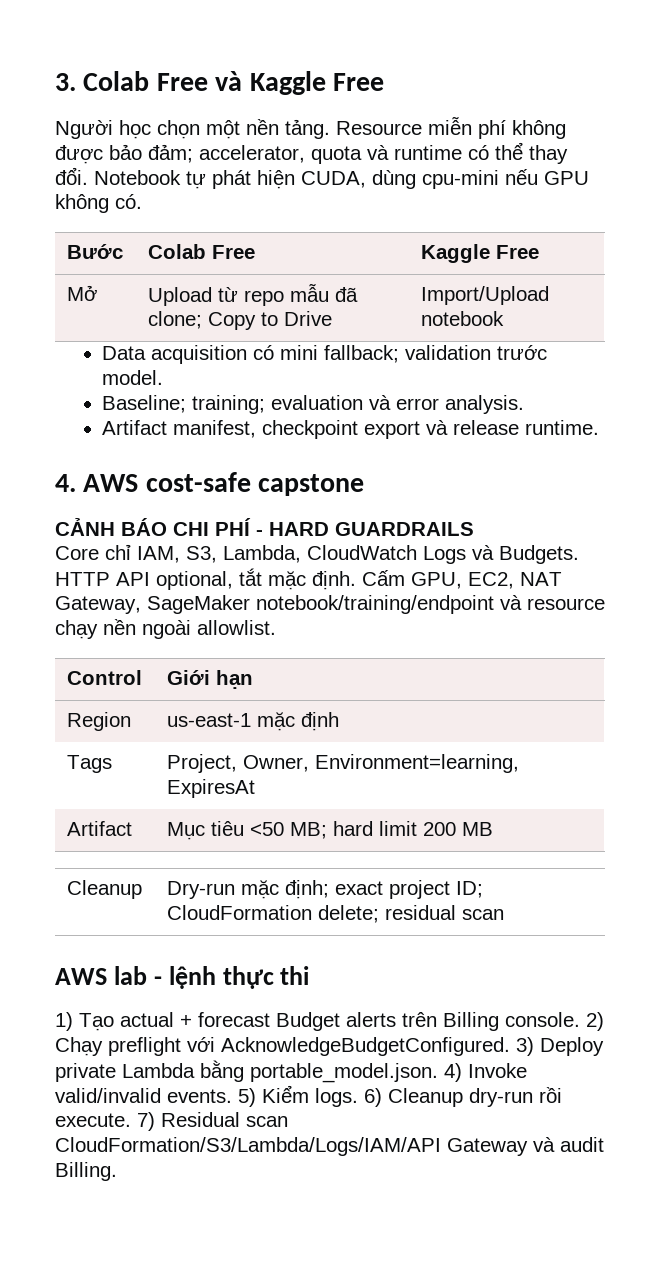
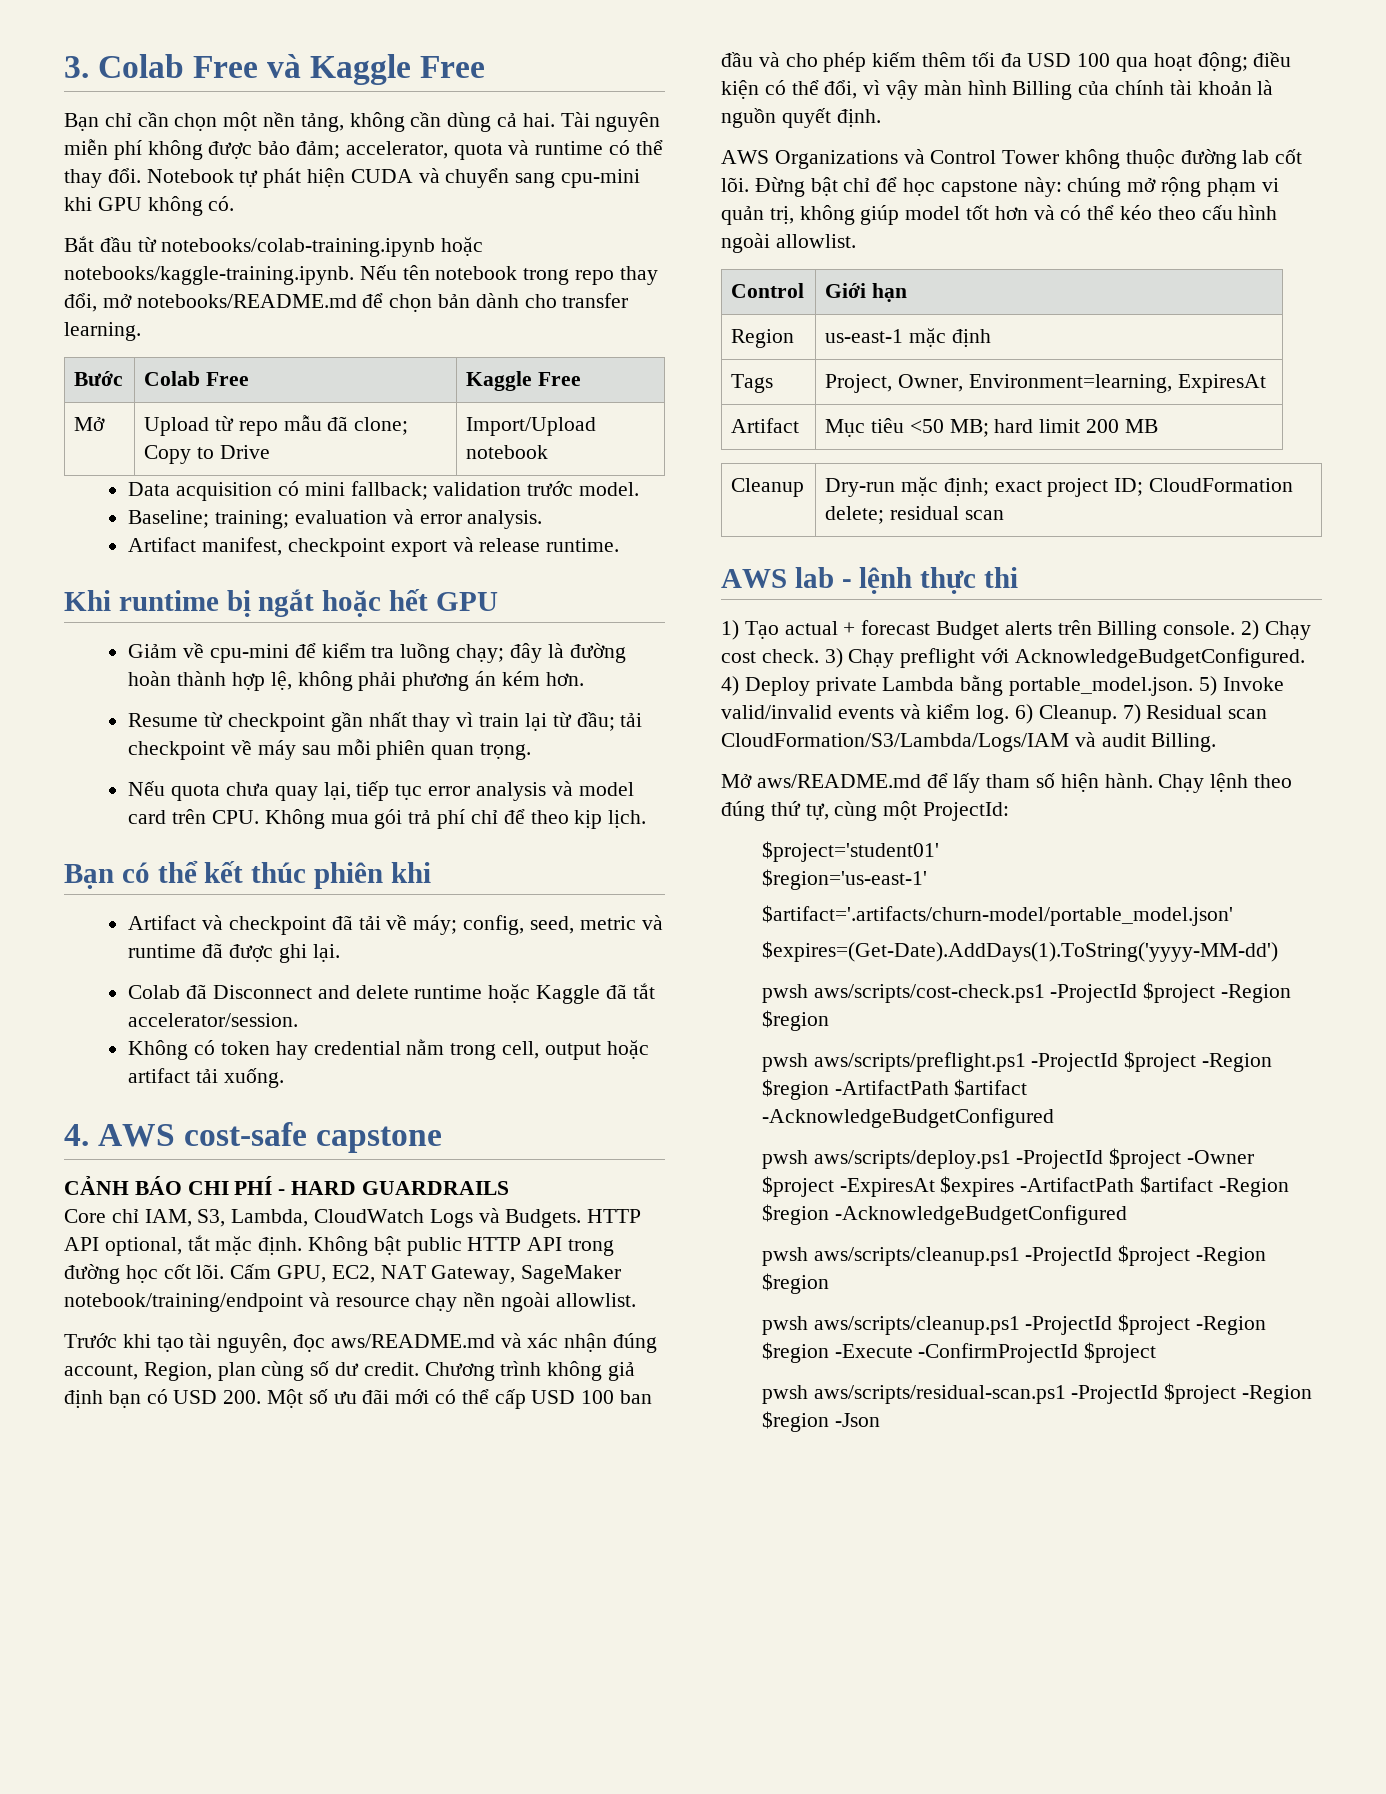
- Người học chọn một nền tảng. Resource miễn phí không được bảo đảm; accelerator, quota và runtime có thể thay đổi.
+ Bạn chỉ cần chọn một nền tảng, không cần dùng cả hai. Tài nguyên miễn phí không được bảo đảm; accelerator, quota và runtime có thể thay đổi.
- Notebook tự phát hiện CUDA, dùng cpu-mini nếu GPU không có.
+ Notebook tự phát hiện CUDA và chuyển sang cpu-mini khi GPU không có.
+ Bắt đầu từ notebooks/colab-training.ipynb hoặc notebooks/kaggle-training.ipynb. Nếu tên notebook trong repo thay đổi, mở notebooks/README.md để chọn bản dành cho transfer learning.
+ Khi runtime bị ngắt hoặc hết GPU
+ Giảm về cpu-mini để kiểm tra luồng chạy; đây là đường hoàn thành hợp lệ, không phải phương án kém hơn.
+ Resume từ checkpoint gần nhất thay vì train lại từ đầu; tải checkpoint về máy sau mỗi phiên quan trọng.
+ Nếu quota chưa quay lại, tiếp tục error analysis và model card trên CPU. Không mua gói trả phí chỉ để theo kịp lịch.
+ Bạn có thể kết thúc phiên khi
+ Artifact và checkpoint đã tải về máy; config, seed, metric và runtime đã được ghi lại.
+ Colab đã Disconnect and delete runtime hoặc Kaggle đã tắt accelerator/session.
+ Không có token hay credential nằm trong cell, output hoặc artifact tải xuống.
+ Không bật public HTTP API trong đường học cốt lõi.
+ Trước khi tạo tài nguyên, đọc aws/README.md và xác nhận đúng account, Region, plan cùng số dư credit. Chương trình không giả định bạn có USD 200. Một số ưu đãi mới có thể cấp USD 100 ban đầu và cho phép kiếm thêm tối đa USD 100 qua hoạt động; điều kiện có thể đổi, vì vậy màn hình Billing của chính tài khoản là nguồn quyết định.
+ AWS Organizations và Control Tower không thuộc đường lab cốt lõi. Đừng bật chỉ để học capstone này: chúng mở rộng phạm vi quản trị, không giúp model tốt hơn và có thể kéo theo cấu hình ngoài allowlist.
- 2) Chạy preflight với AcknowledgeBudgetConfigured.
+ 2) Chạy cost check. 3) Chạy preflight với AcknowledgeBudgetConfigured.
- 3) Deploy private Lambda bằng portable_model.json. 4) Invoke valid/invalid events. 5) Kiểm logs. 6) Cleanup dry-run rồi execute.
+ 4) Deploy private Lambda bằng portable_model.json. 5) Invoke valid/invalid events và kiểm log. 6) Cleanup.
- 7) Residual scan CloudFormation/S3/Lambda/Logs/IAM/API Gateway và audit Billing.
+ 7) Residual scan CloudFormation/S3/Lambda/Logs/IAM và audit Billing.
+ Mở aws/README.md để lấy tham số hiện hành. Chạy lệnh theo đúng thứ tự, cùng một ProjectId:
+ $project='student01'
+ $region='us-east-1'
+ $artifact='.artifacts/churn-model/portable_model.json'
+ $expires=(Get-Date).AddDays(1).ToString('yyyy-MM-dd')
+ pwsh aws/scripts/cost-check.ps1 -ProjectId $project -Region $region
+ pwsh aws/scripts/preflight.ps1 -ProjectId $project -Region $region -ArtifactPath $artifact -AcknowledgeBudgetConfigured
+ pwsh aws/scripts/deploy.ps1 -ProjectId $project -Owner $project -ExpiresAt $expires -ArtifactPath $artifact -Region $region -AcknowledgeBudgetConfigured
+ pwsh aws/scripts/cleanup.ps1 -ProjectId $project -Region $region
+ pwsh aws/scripts/cleanup.ps1 -ProjectId $project -Region $region -Execute -ConfirmProjectId $project
+ pwsh aws/scripts/residual-scan.ps1 -ProjectId $project -Region $region -Json

